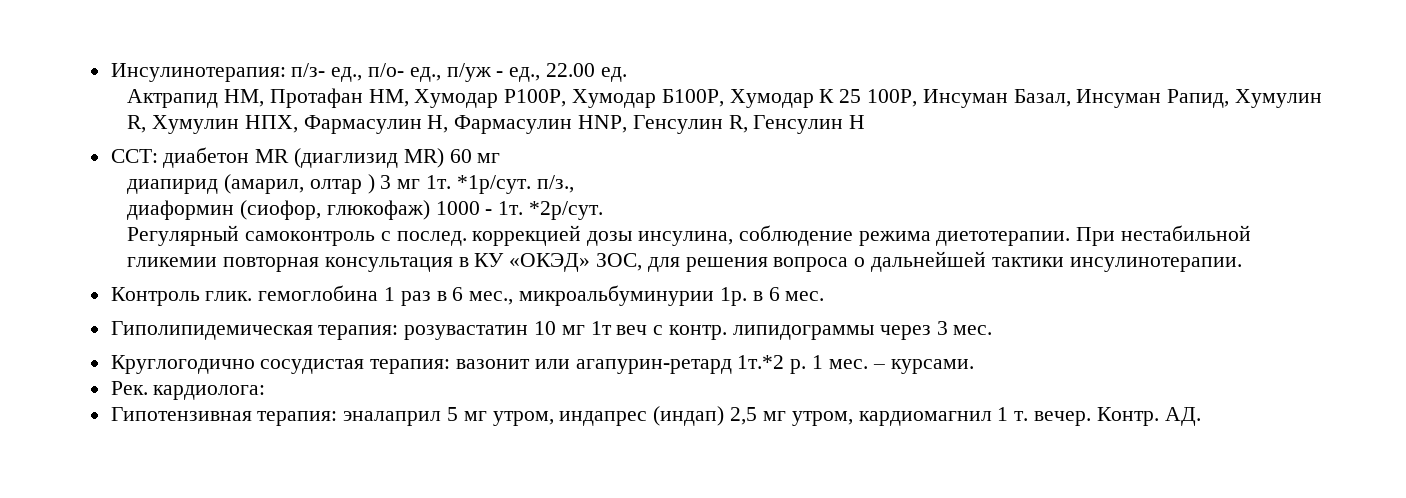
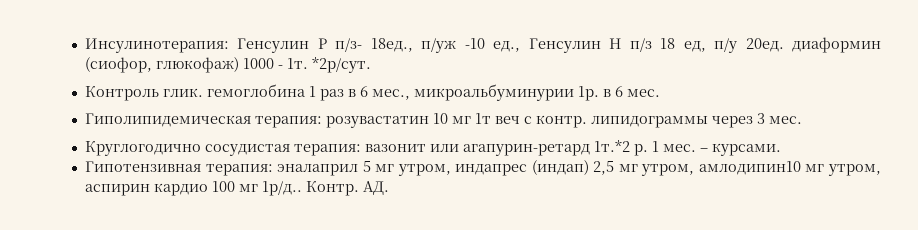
- Инсулинотерапия: п/з- ед., п/о- ед., п/уж - ед., 22.00 ед.
- Актрапид НМ, Протафан НМ, Хумодар Р100Р, Хумодар Б100Р, Хумодар К 25 100Р, Инсуман Базал, Инсуман Рапид, Хумулин R, Хумулин НПХ, Фармасулин Н, Фармасулин НNР, Генсулин R, Генсулин Н
- ССТ: диабетон МR (диаглизид МR) 60 мг
- диапирид (амарил, олтар ) 3 мг 1т. *1р/сут. п/з.,
- диаформин (сиофор, глюкофаж) 1000 - 1т.
+ Инсулинотерапия: Генсулин Р п/з- 18ед., п/уж -10 ед., Генсулин Н п/з 18 ед, п/у 20ед. диаформин (сиофор, глюкофаж) 1000 - 1т.
- Регулярный самоконтроль с послед. коррекцией дозы инсулина, соблюдение режима диетотерапии. При нестабильной гликемии повторная консультация в КУ «ОКЭД» ЗОС, для решения вопроса о дальнейшей тактики инсулинотерапии.
- Рек. кардиолога:
- Гипотензивная терапия: эналаприл 5 мг утром, индапрес (индап) 2,5 мг утром, кардиомагнил 1 т. вечер.
+ Гипотензивная терапия: эналаприл 5 мг утром, индапрес (индап) 2,5 мг утром, амлодипин10 мг утром, аспирин кардио 100 мг 1р/д..

